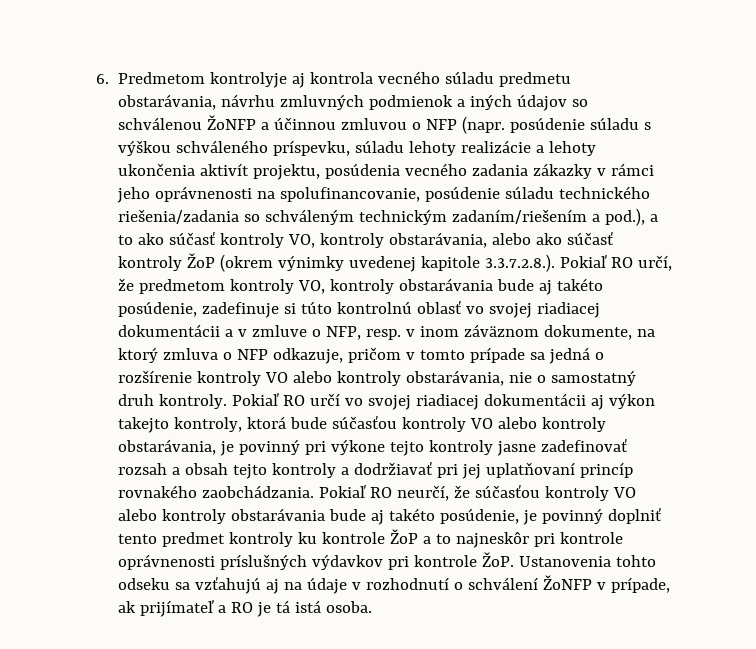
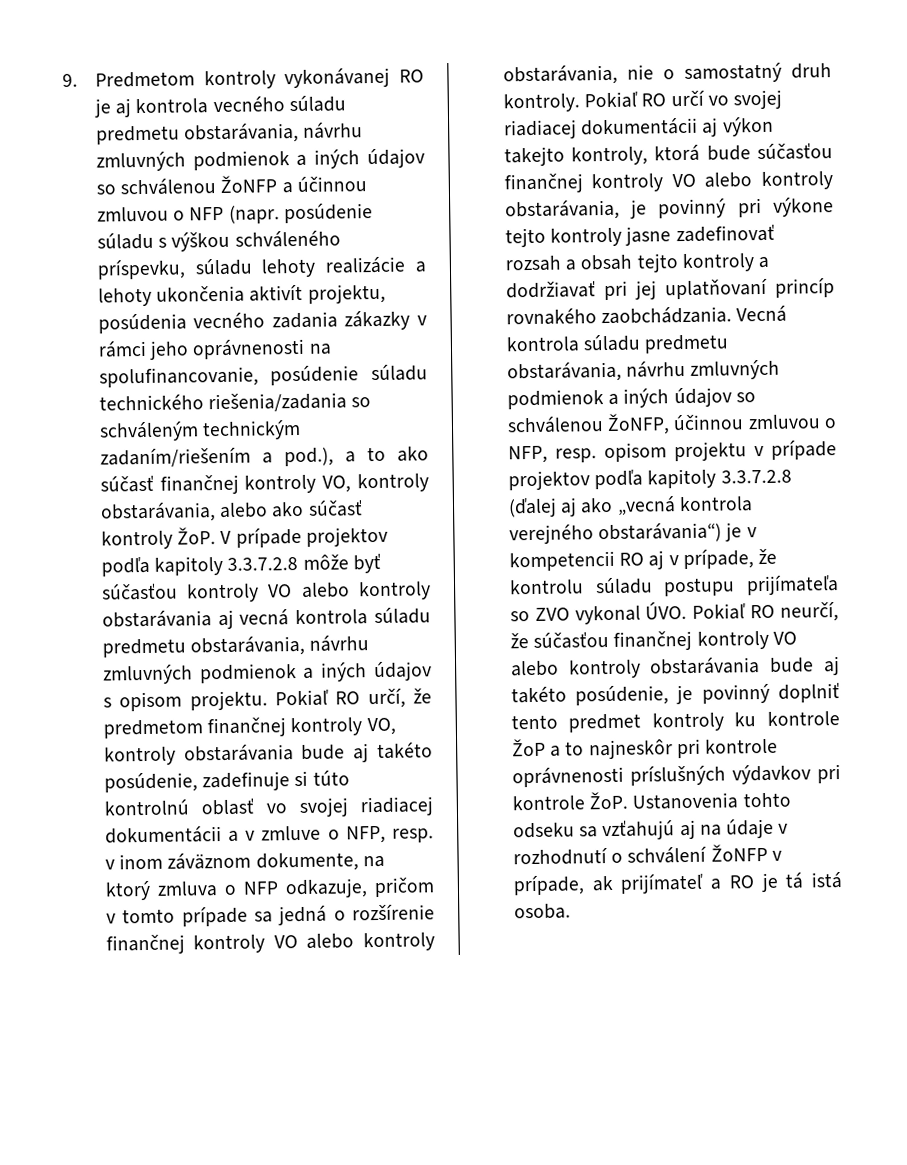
- 6. Predmetom kontrolyje aj kontrola vecného súladu predmetu obstarávania, návrhu zmluvných podmienok a iných údajov so schválenou ŽoNFP a účinnou zmluvou o NFP (napr. posúdenie súladu s výškou schváleného príspevku, súladu lehoty realizácie a lehoty ukončenia aktivít projektu, posúdenia vecného zadania zákazky v rámci jeho oprávnenosti na spolufinancovanie, posúdenie súladu technického riešenia/zadania so schváleným technickým zadaním/riešením a pod.), a to ako súčasť kontroly VO, kontroly obstarávania, alebo ako súčasť kontroly ŽoP (okrem výnimky uvedenej kapitole 3.3.7.2.8.). Pokiaľ RO určí, že predmetom kontroly VO, kontroly obstarávania bude aj takéto posúdenie, zadefinuje si túto kontrolnú oblasť vo svojej riadiacej dokumentácii a v zmluve o NFP, resp. v inom záväznom dokumente, na ktorý zmluva o NFP odkazuje, pričom v tomto prípade sa jedná o rozšírenie kontroly VO alebo kontroly obstarávania, nie o samostatný druh kontroly.
+ 9. Predmetom kontroly vykonávanej RO je aj kontrola vecného súladu predmetu obstarávania, návrhu zmluvných podmienok a iných údajov so schválenou ŽoNFP a účinnou zmluvou o NFP (napr. posúdenie súladu s výškou schváleného príspevku, súladu lehoty realizácie a lehoty ukončenia aktivít projektu, posúdenia vecného zadania zákazky v rámci jeho oprávnenosti na spolufinancovanie, posúdenie súladu technického riešenia/zadania so schváleným technickým zadaním/riešením a pod.), a to ako súčasť finančnej kontroly VO, kontroly obstarávania, alebo ako súčasť kontroly ŽoP. V prípade projektov podľa kapitoly 3.3.7.2.8 môže byť súčasťou kontroly VO alebo kontroly obstarávania aj vecná kontrola súladu predmetu obstarávania, návrhu zmluvných podmienok a iných údajov s opisom projektu. Pokiaľ RO určí, že predmetom finančnej kontroly VO, kontroly obstarávania bude aj takéto posúdenie, zadefinuje si túto kontrolnú oblasť vo svojej riadiacej dokumentácii a v zmluve o NFP, resp. v inom záväznom dokumente, na ktorý zmluva o NFP odkazuje, pričom v tomto prípade sa jedná o rozšírenie finančnej kontroly VO alebo kontroly obstarávania, nie o samostatný druh kontroly.
- Pokiaľ RO určí vo svojej riadiacej dokumentácii aj výkon takejto kontroly, ktorá bude súčasťou kontroly VO alebo kontroly obstarávania, je povinný pri výkone tejto kontroly jasne zadefinovať rozsah a obsah tejto kontroly a dodržiavať pri jej uplatňovaní princíp rovnakého zaobchádzania.
+ Pokiaľ RO určí vo svojej riadiacej dokumentácii aj výkon takejto kontroly, ktorá bude súčasťou finančnej kontroly VO alebo kontroly obstarávania, je povinný pri výkone tejto kontroly jasne zadefinovať rozsah a obsah tejto kontroly a dodržiavať pri jej uplatňovaní princíp rovnakého zaobchádzania.
- Pokiaľ RO neurčí, že súčasťou kontroly VO alebo kontroly obstarávania bude aj takéto posúdenie, je povinný doplniť tento predmet kontroly ku kontrole ŽoP a to najneskôr pri kontrole oprávnenosti príslušných výdavkov pri kontrole ŽoP. Ustanovenia tohto odseku sa vzťahujú aj na údaje v rozhodnutí o schválení ŽoNFP v prípade, ak prijímateľ a RO je tá istá osoba.
+ Vecná kontrola súladu predmetu obstarávania, návrhu zmluvných podmienok a iných údajov so schválenou ŽoNFP, účinnou zmluvou o NFP, resp. opisom projektu v prípade projektov podľa kapitoly 3.3.7.2.8 (ďalej aj ako „vecná kontrola verejného obstarávania“) je v kompetencii RO aj v prípade, že kontrolu súladu postupu prijímateľa so ZVO vykonal ÚVO. Pokiaľ RO neurčí, že súčasťou finančnej kontroly VO alebo kontroly obstarávania bude aj takéto posúdenie, je povinný doplniť tento predmet kontroly ku kontrole ŽoP a to najneskôr pri kontrole oprávnenosti príslušných výdavkov pri kontrole ŽoP. Ustanovenia tohto odseku sa vzťahujú aj na údaje v rozhodnutí o schválení ŽoNFP v prípade, ak prijímateľ a RO je tá istá osoba.

